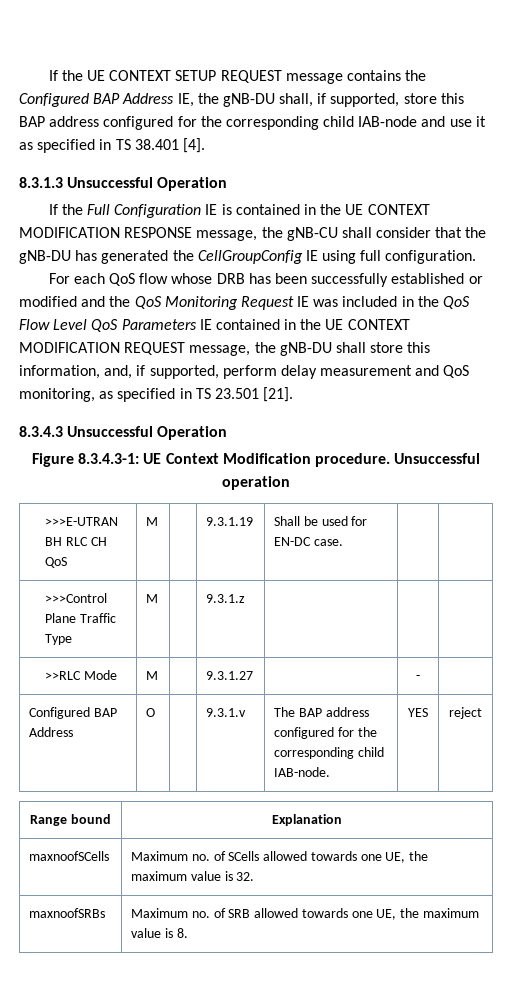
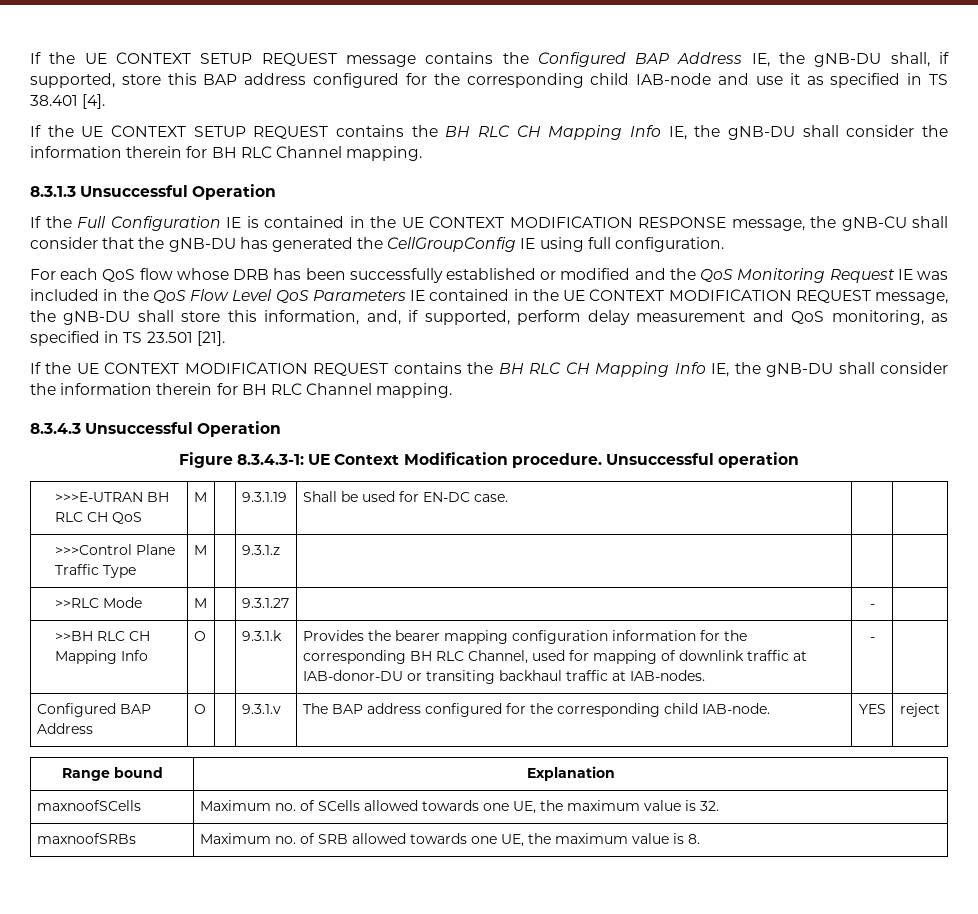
+ If the UE CONTEXT SETUP REQUEST contains the BH RLC CH Mapping Info IE, the gNB-DU shall consider the information therein for BH RLC Channel mapping.
+ If the UE CONTEXT MODIFICATION REQUEST contains the BH RLC CH Mapping Info IE, the gNB-DU shall consider the information therein for BH RLC Channel mapping.
+ >>BH RLC CH Mapping Info | O | | 9.3.1.k | Provides the bearer mapping configuration information for the corresponding BH RLC Channel, used for mapping of downlink traffic at IAB-donor-DU or transiting backhaul traffic at IAB-nodes. | - |

